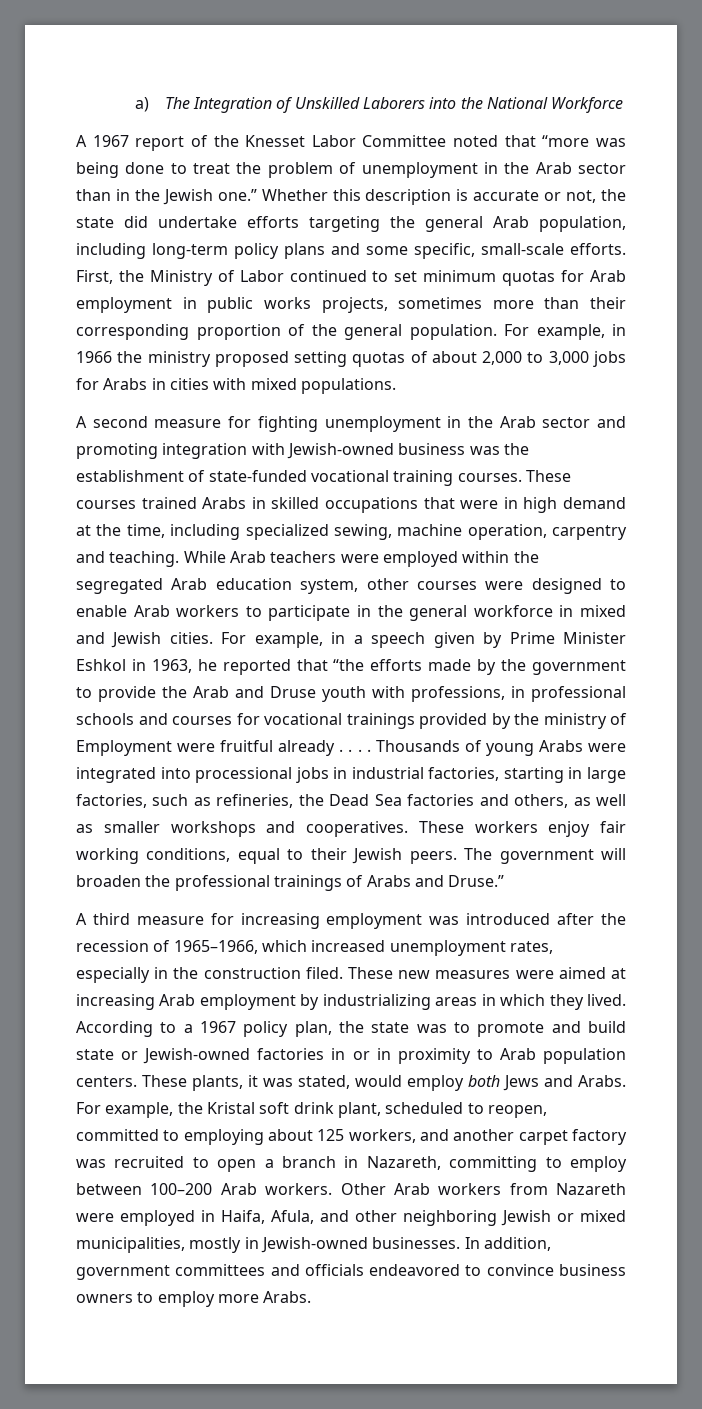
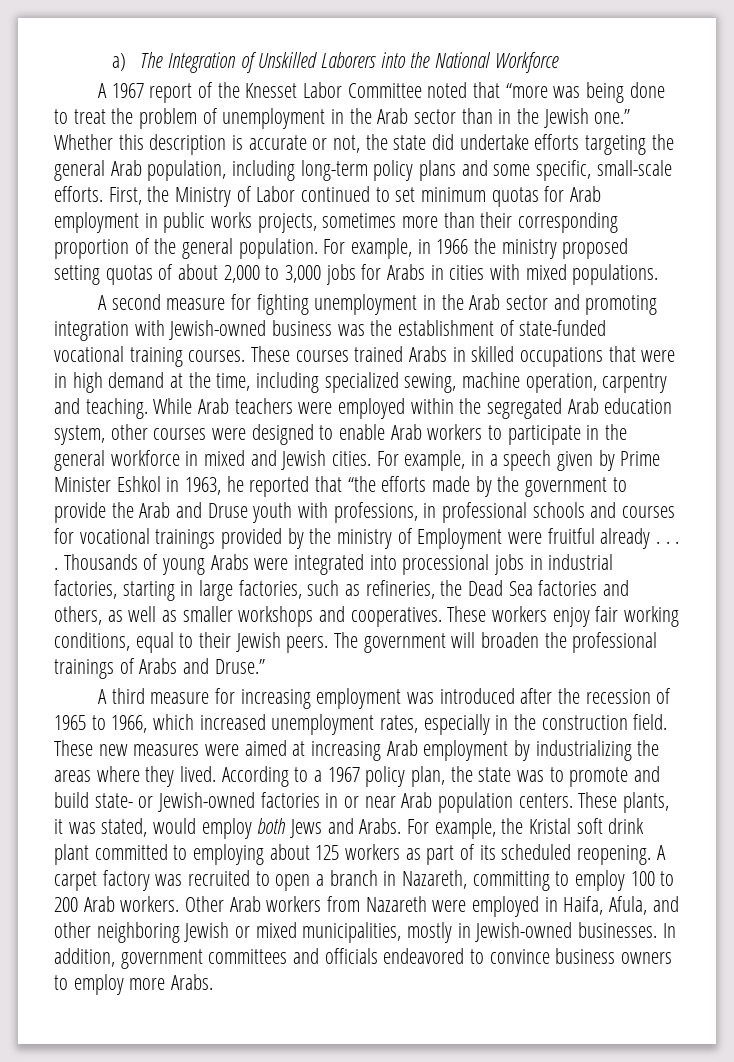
- A third measure for increasing employment was introduced after the recession of 1965–1966, which increased unemployment rates, especially in the construction filed.
+ A third measure for increasing employment was introduced after the recession of 1965 to 1966, which increased unemployment rates, especially in the construction field.
- These new measures were aimed at increasing Arab employment by industrializing areas in which they lived.
+ These new measures were aimed at increasing Arab employment by industrializing the areas where they lived.
- According to a 1967 policy plan, the state was to promote and build state or Jewish-owned factories in or in proximity to Arab population centers.
+ According to a 1967 policy plan, the state was to promote and build state- or Jewish-owned factories in or near Arab population centers.
- For example, the Kristal soft drink plant, scheduled to reopen, committed to employing about 125 workers, and another carpet factory was recruited to open a branch in Nazareth, committing to employ between 100–200 Arab workers.
+ For example, the Kristal soft drink plant committed to employing about 125 workers as part of its scheduled reopening. A carpet factory was recruited to open a branch in Nazareth, committing to employ 100 to 200 Arab workers.

